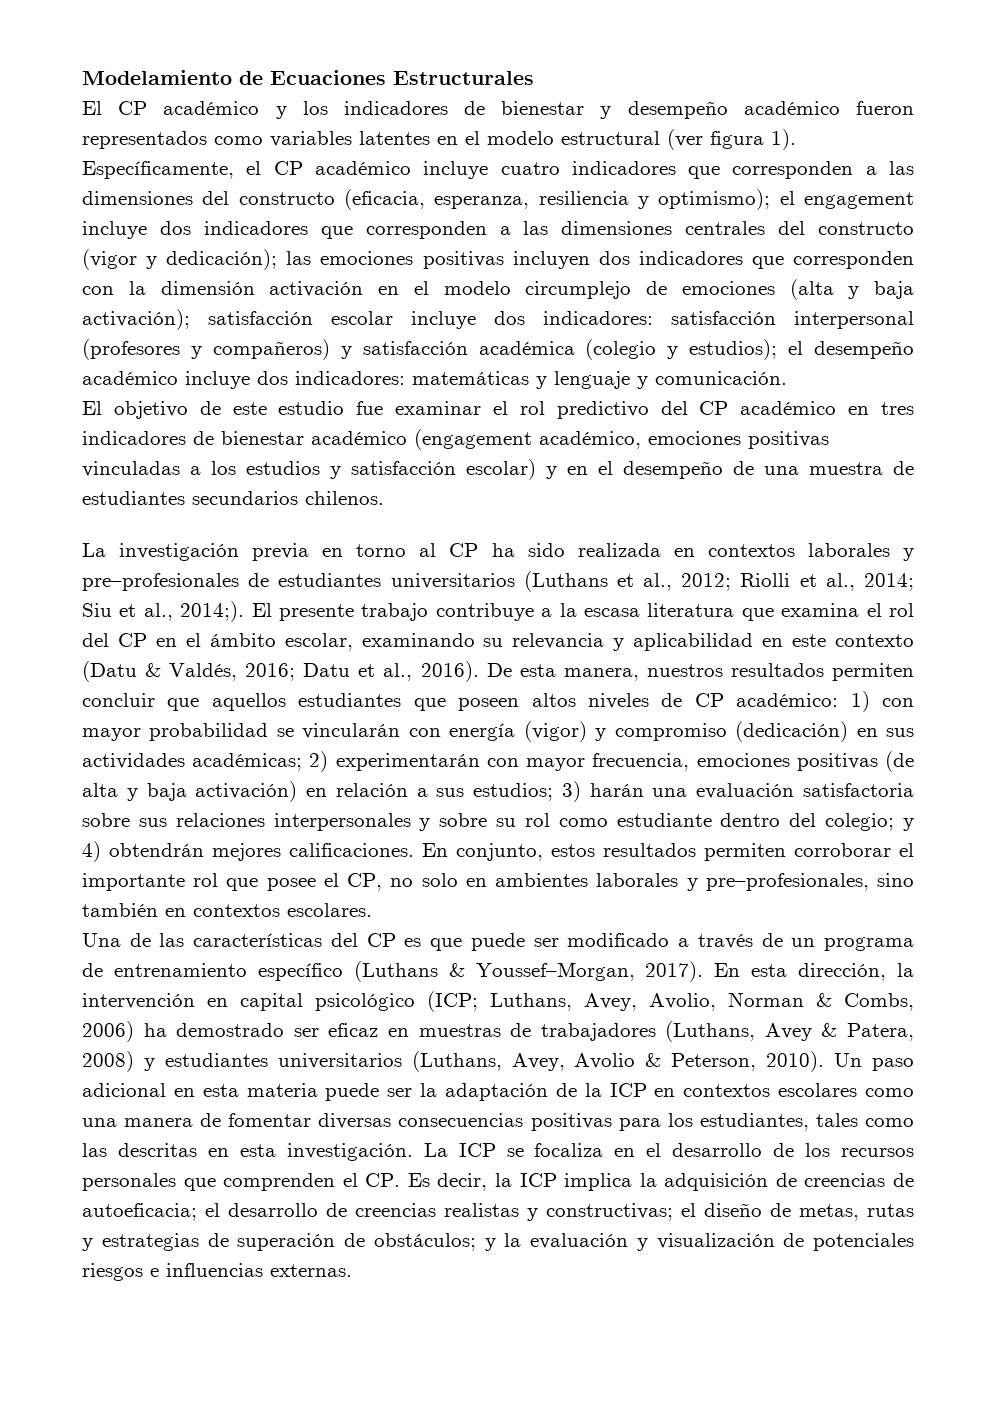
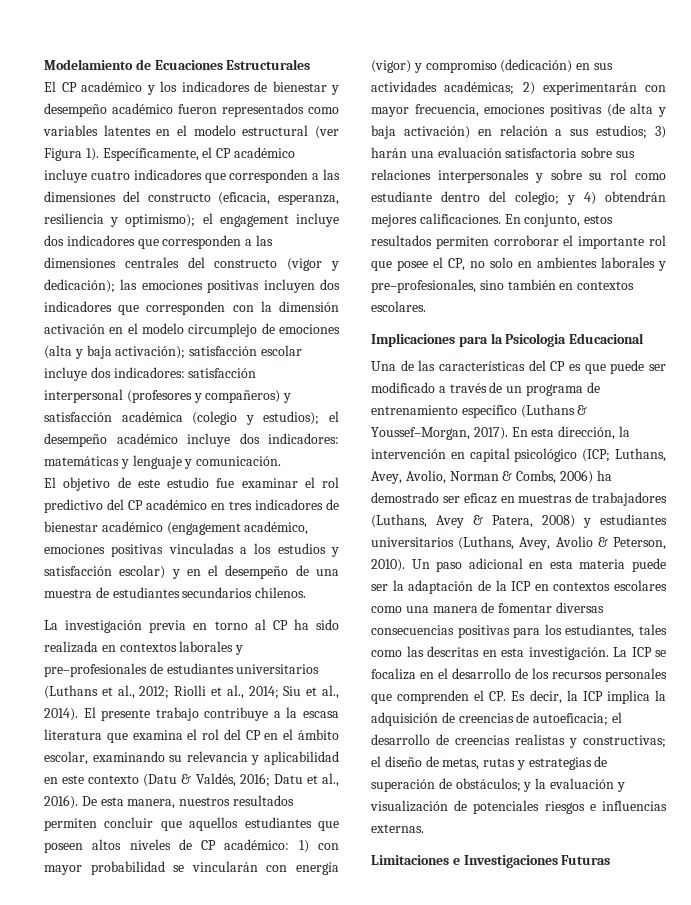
- El CP académico y los indicadores de bienestar y desempeño académico fueron representados como variables latentes en el modelo estructural (ver figura 1).
+ El CP académico y los indicadores de bienestar y desempeño académico fueron representados como variables latentes en el modelo estructural (ver Figura 1).
- La investigación previa en torno al CP ha sido realizada en contextos laborales y pre–profesionales de estudiantes universitarios (Luthans et al., 2012; Riolli et al., 2014; Siu et al., 2014;).
+ La investigación previa en torno al CP ha sido realizada en contextos laborales y pre–profesionales de estudiantes universitarios (Luthans et al., 2012; Riolli et al., 2014; Siu et al., 2014).
+ Implicaciones para la Psicologia Educacional
+ Limitaciones e Investigaciones Futuras

